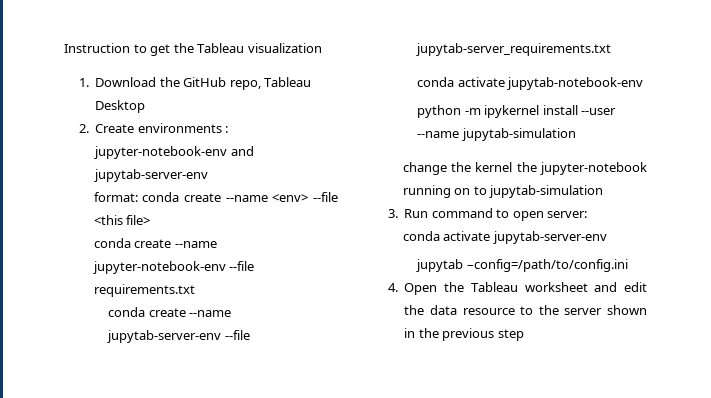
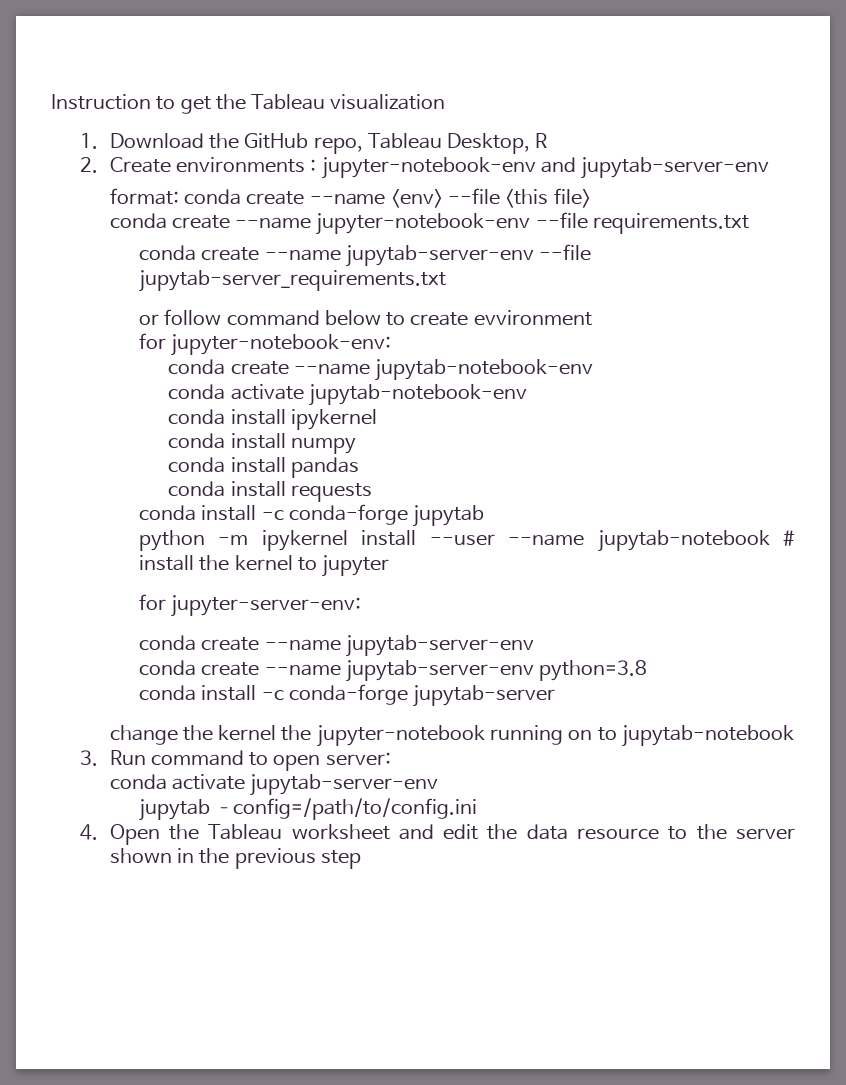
- 1. Download the GitHub repo, Tableau Desktop
+ 1. Download the GitHub repo, Tableau Desktop, R
+ or follow command below to create evvironment
+ for jupyter-notebook-env:
+ conda create --name jupytab-notebook-env
  conda activate jupytab-notebook-env
+ conda install ipykernel
+ conda install numpy
+ conda install pandas
+ conda install requests
+ conda install -c conda-forge jupytab
- python -m ipykernel install --user --name jupytab-simulation
+ python -m ipykernel install --user --name jupytab-notebook # install the kernel to jupyter
+ for jupyter-server-env:
+ conda create --name jupytab-server-env
+ conda create --name jupytab-server-env python=3.8
+ conda install -c conda-forge jupytab-server
- change the kernel the jupyter-notebook running on to jupytab-simulation
+ change the kernel the jupyter-notebook running on to jupytab-notebook

